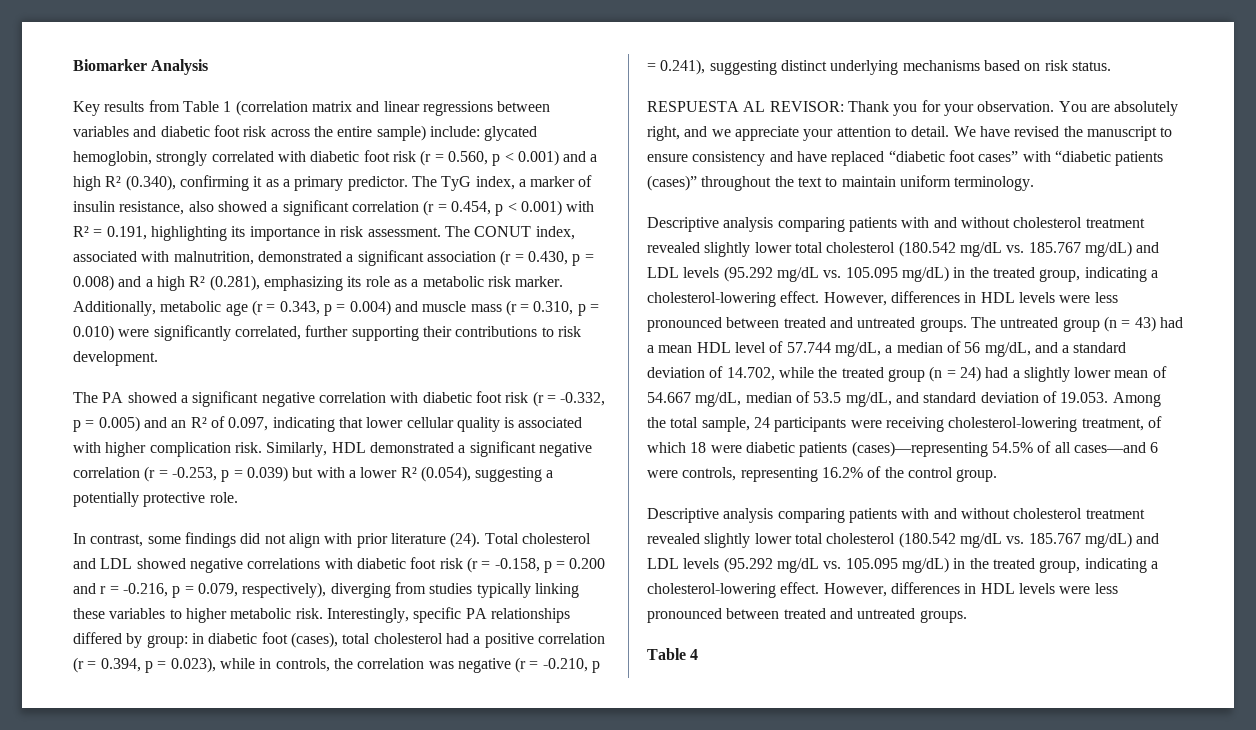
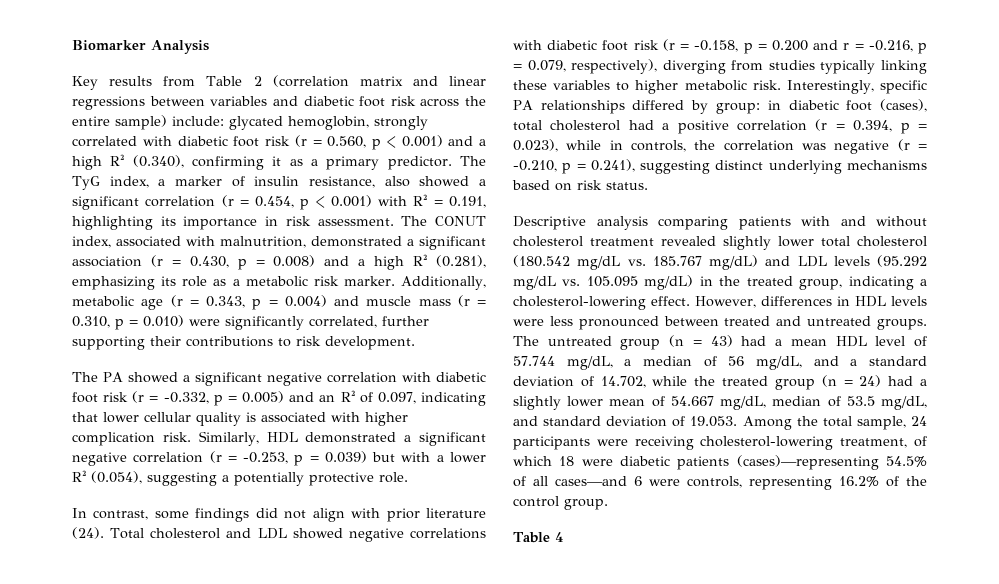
- Key results from Table 1 (correlation matrix and linear regressions between variables and diabetic foot risk across the entire sample) include: glycated hemoglobin, strongly correlated with diabetic foot risk (r = 0.560, p < 0.001) and a high R² (0.340), confirming it as a primary predictor.
+ Key results from Table 2 (correlation matrix and linear regressions between variables and diabetic foot risk across the entire sample) include: glycated hemoglobin, strongly correlated with diabetic foot risk (r = 0.560, p < 0.001) and a high R² (0.340), confirming it as a primary predictor.
- RESPUESTA AL REVISOR: Thank you for your observation. You are absolutely right, and we appreciate your attention to detail. We have revised the manuscript to ensure consistency and have replaced “diabetic foot cases” with “diabetic patients (cases)” throughout the text to maintain uniform terminology.
  The untreated group (n = 43) had a mean HDL level of 57.744 mg/dL, a median of 56 mg/dL, and a standard deviation of 14.702, while the treated group (n = 24) had a slightly lower mean of 54.667 mg/dL, median of 53.5 mg/dL, and standard deviation of 19.053. Among the total sample, 24 participants were receiving cholesterol-lowering treatment, of which 18 were diabetic patients (cases)—representing 54.5% of all cases—and 6 were controls, representing 16.2% of the control group.
- Descriptive analysis comparing patients with and without cholesterol treatment revealed slightly lower total cholesterol (180.542 mg/dL vs. 185.767 mg/dL) and LDL levels (95.292 mg/dL vs. 105.095 mg/dL) in the treated group, indicating a cholesterol-lowering effect. However, differences in HDL levels were less pronounced between treated and untreated groups.

